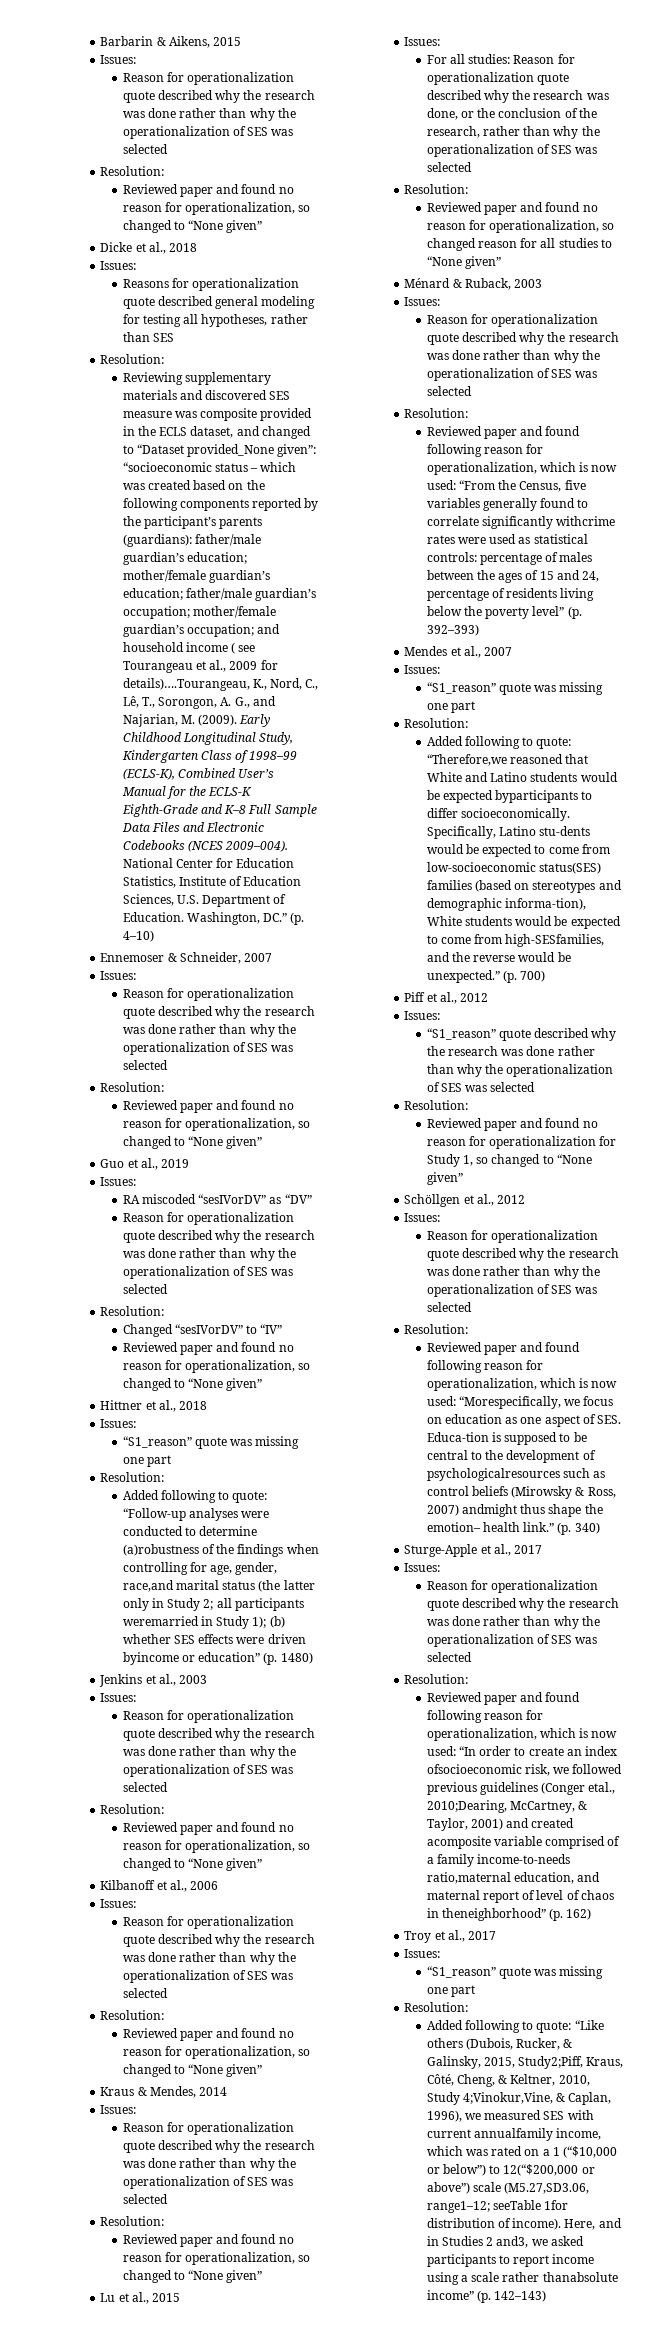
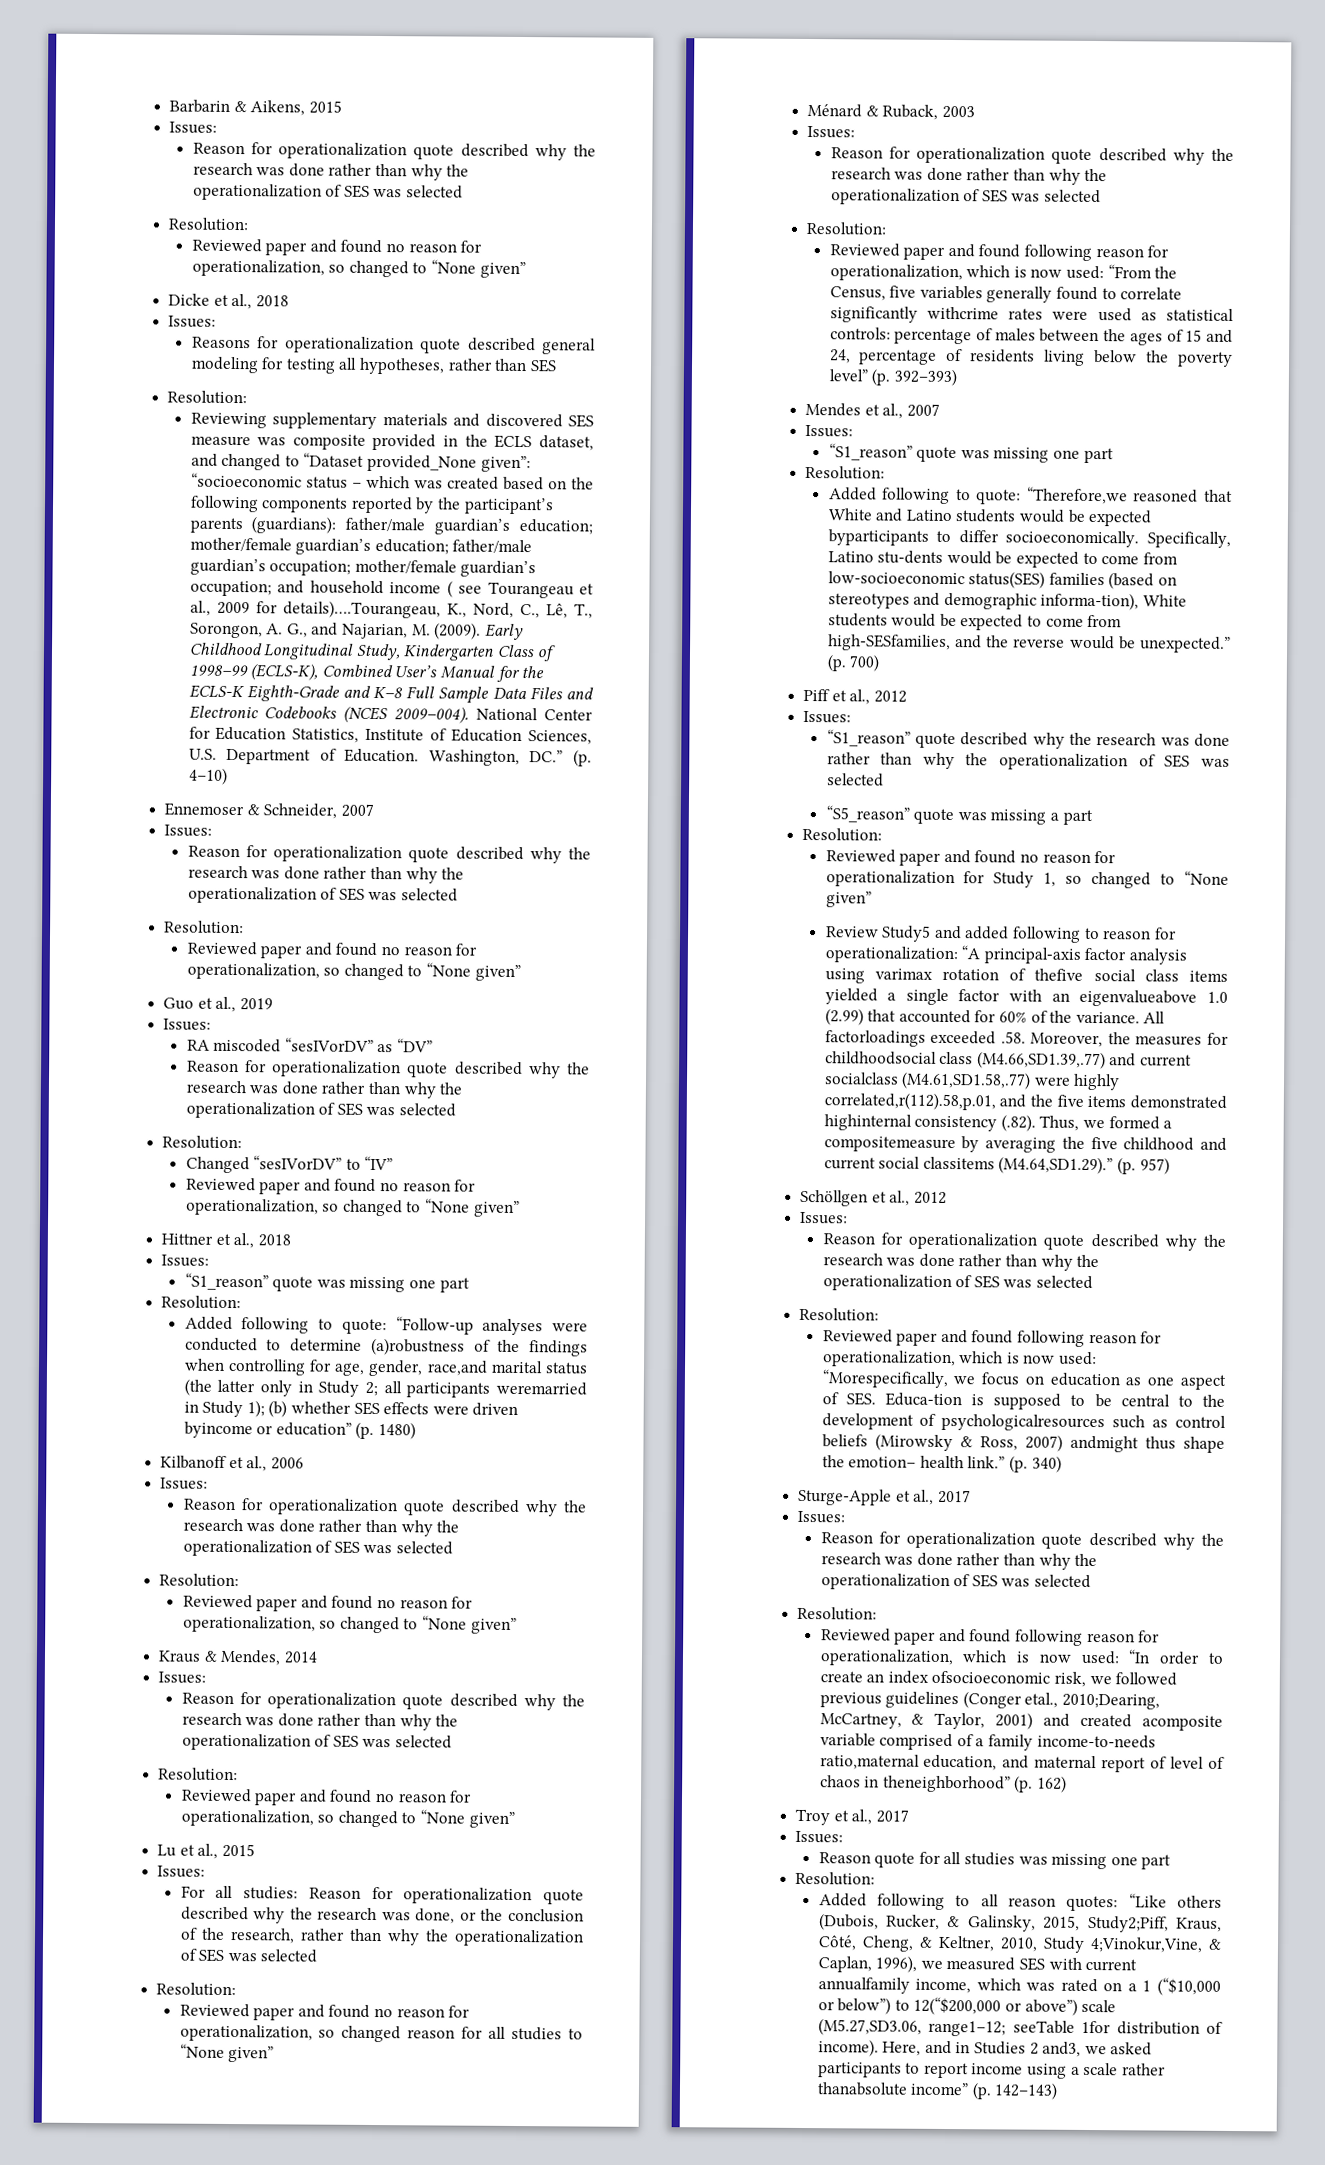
- Jenkins et al., 2003
- Issues:
- Reason for operationalization quote described why the research was done rather than why the operationalization of SES was selected
- Resolution:
- Reviewed paper and found no reason for operationalization, so changed to “None given”
+ “S5_reason” quote was missing a part
+ Review Study5 and added following to reason for operationalization: “A principal-axis factor analysis using varimax rotation of thefive social class items yielded a single factor with an eigenvalueabove 1.0 (2.99) that accounted for 60% of the variance. All factorloadings exceeded .58. Moreover, the measures for childhoodsocial class (M4.66,SD1.39,.77) and current socialclass (M4.61,SD1.58,.77) were highly correlated,r(112).58,p.01, and the five items demonstrated highinternal consistency (.82). Thus, we formed a compositemeasure by averaging the five childhood and current social classitems (M4.64,SD1.29).” (p. 957)
  Troy et al., 2017
  Issues:
- “S1_reason” quote was missing one part
+ Reason quote for all studies was missing one part
  Resolution:
- Added following to quote: “Like others (Dubois, Rucker, & Galinsky, 2015, Study2;Piff, Kraus, Côté, Cheng, & Keltner, 2010, Study 4;Vinokur,Vine, & Caplan, 1996), we measured SES with current annualfamily income, which was rated on a 1 (“$10,000 or below”) to 12(“$200,000 or above”) scale (M5.27,SD3.06, range1–12; seeTable 1for distribution of income).
+ Added following to all reason quotes: “Like others (Dubois, Rucker, & Galinsky, 2015, Study2;Piff, Kraus, Côté, Cheng, & Keltner, 2010, Study 4;Vinokur,Vine, & Caplan, 1996), we measured SES with current annualfamily income, which was rated on a 1 (“$10,000 or below”) to 12(“$200,000 or above”) scale (M5.27,SD3.06, range1–12; seeTable 1for distribution of income).

